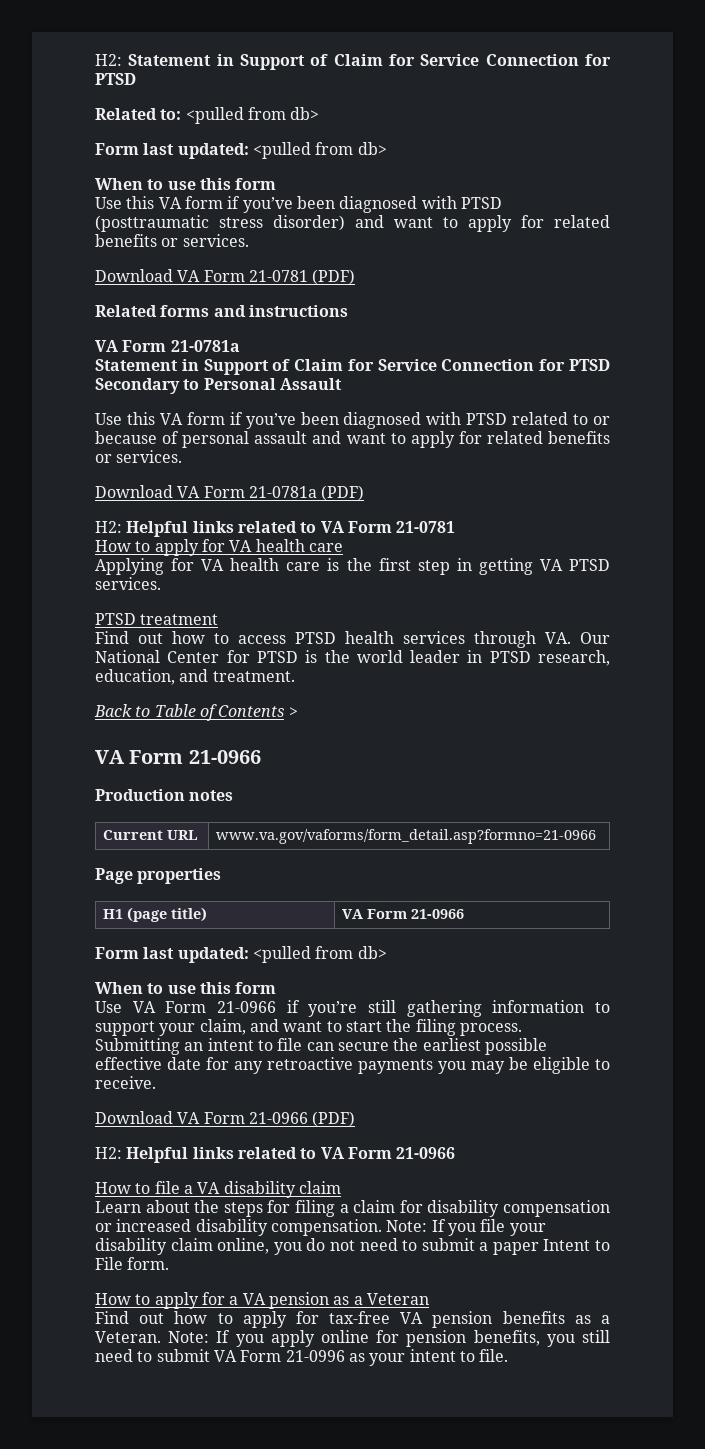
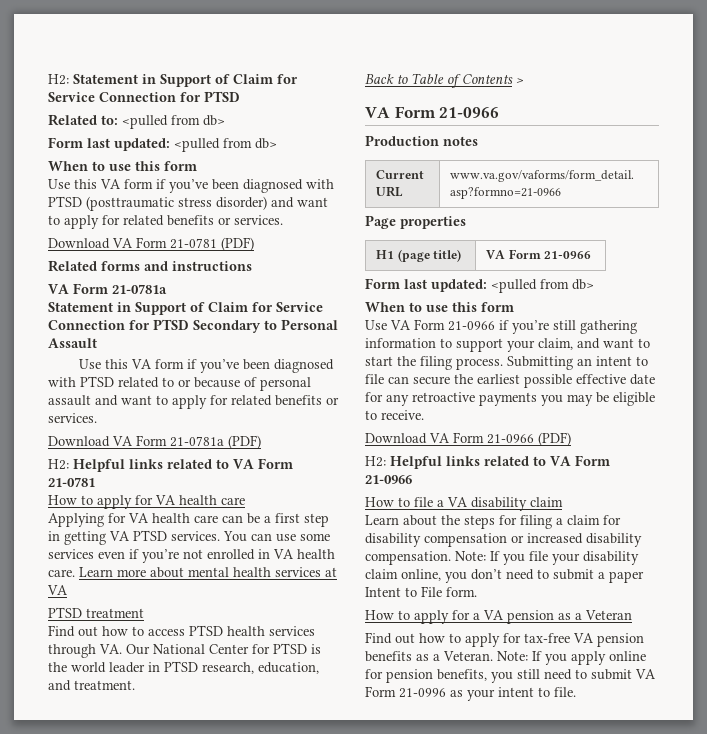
- Applying for VA health care is the first step in getting VA PTSD services.
+ Applying for VA health care can be a first step in getting VA PTSD services. You can use some services even if you’re not enrolled in VA health care. Learn more about mental health services at VA
- Note: If you file your disability claim online, you do not need to submit a paper Intent to File form.
+ Note: If you file your disability claim online, you don’t need to submit a paper Intent to File form.

